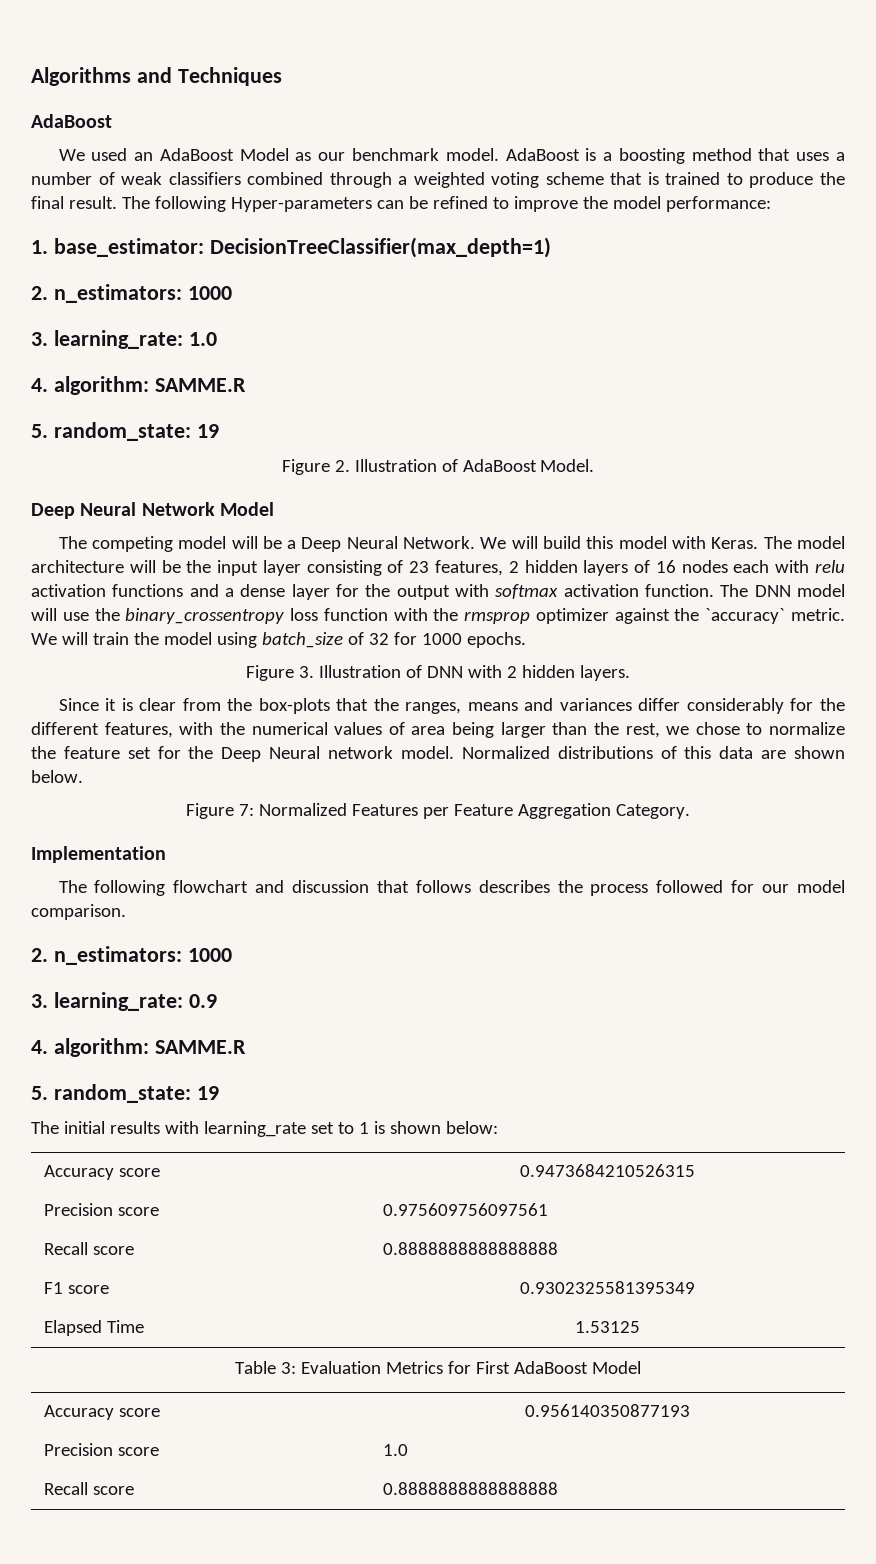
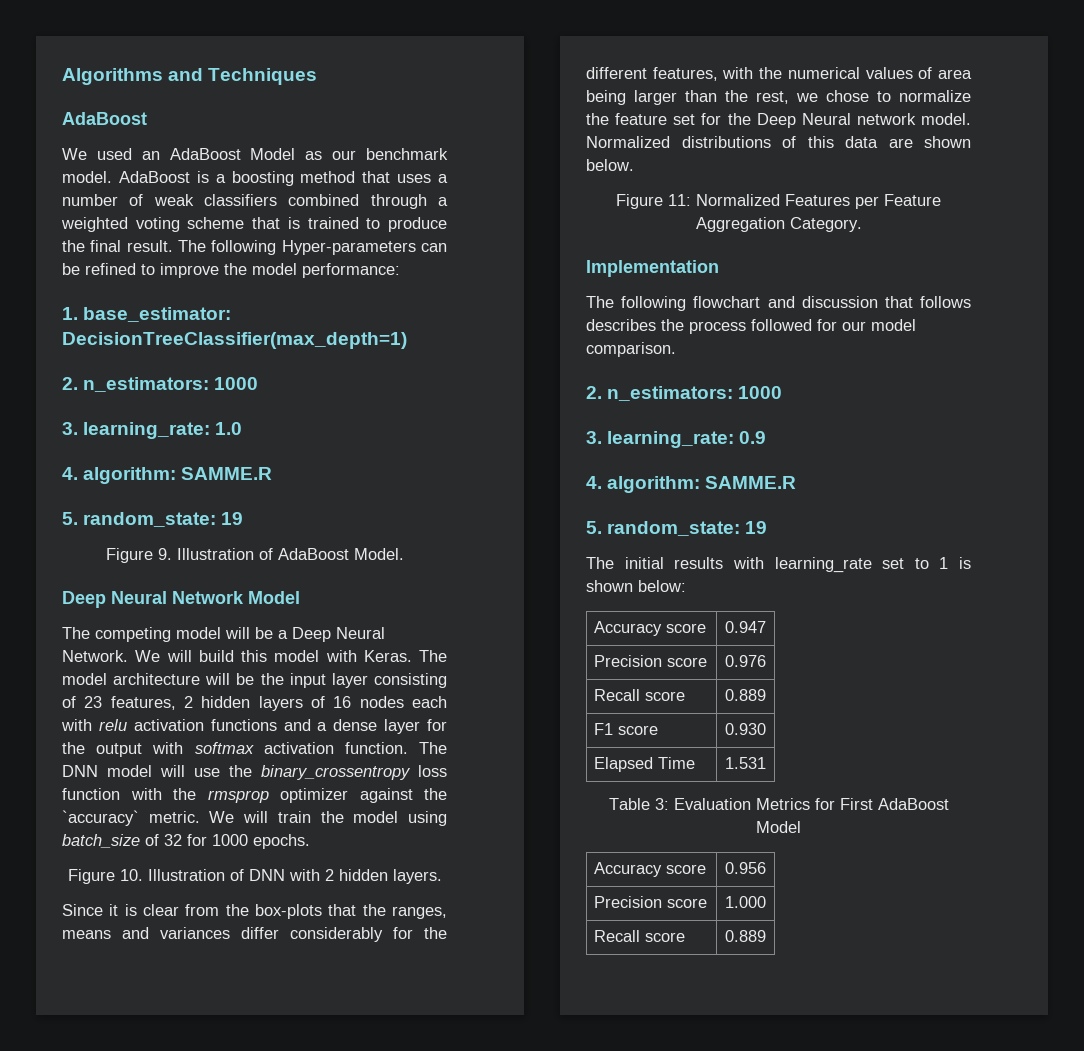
- Figure 2. Illustration of AdaBoost Model.
+ Figure 9. Illustration of AdaBoost Model.
- Figure 3. Illustration of DNN with 2 hidden layers.
+ Figure 10. Illustration of DNN with 2 hidden layers.
- Figure 7: Normalized Features per Feature Aggregation Category.
+ Figure 11: Normalized Features per Feature Aggregation Category.
- Accuracy score | 0.9473684210526315
- Precision score | 0.975609756097561
- Recall score | 0.8888888888888888
+ Accuracy score | 0.947
+ Precision score | 0.976
+ Recall score | 0.889
- F1 score | 0.9302325581395349
+ F1 score | 0.930
- Elapsed Time | 1.53125
+ Elapsed Time | 1.531
- Accuracy score | 0.956140350877193
- Precision score | 1.0
- Recall score | 0.8888888888888888
+ Accuracy score | 0.956
+ Precision score | 1.000
+ Recall score | 0.889

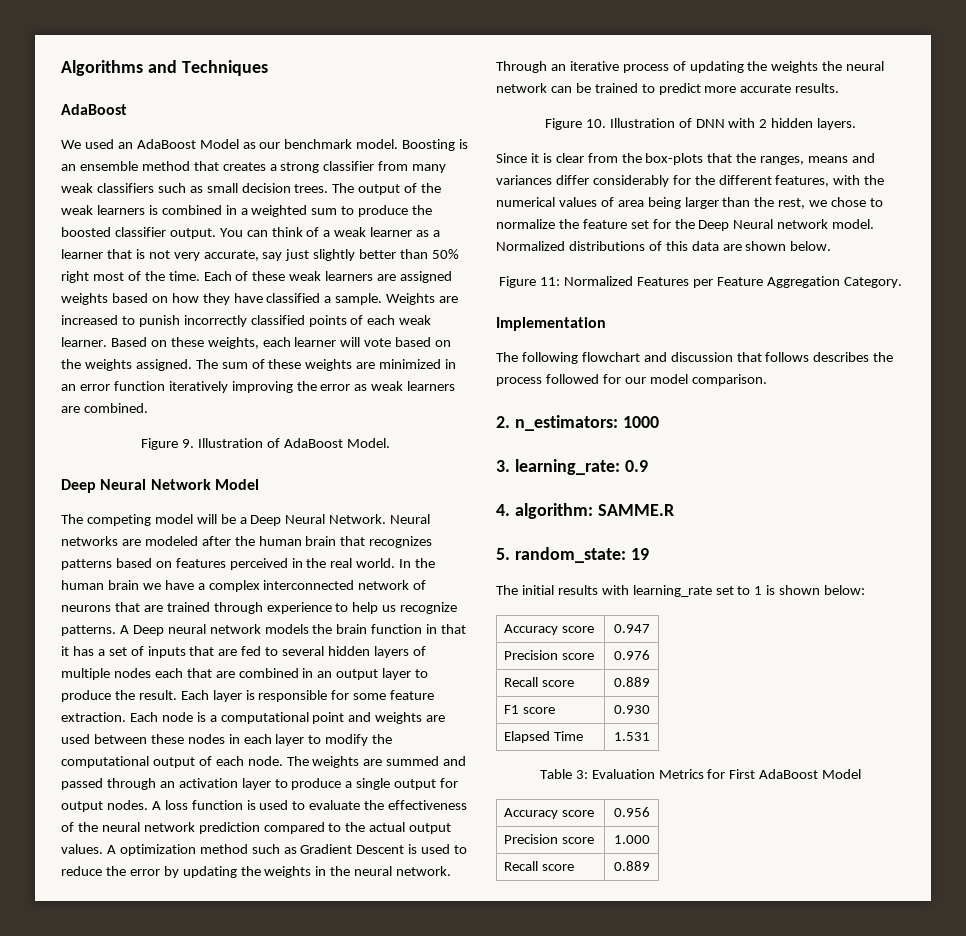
- AdaBoost is a boosting method that uses a number of weak classifiers combined through a weighted voting scheme that is trained to produce the final result. The following Hyper-parameters can be refined to improve the model performance:
- 1. base_estimator: DecisionTreeClassifier(max_depth=1)
- 2. n_estimators: 1000
- 3. learning_rate: 1.0
- 4. algorithm: SAMME.R
- 5. random_state: 19
+ Boosting is an ensemble method that creates a strong classifier from many weak classifiers such as small decision trees. The output of the weak learners is combined in a weighted sum to produce the boosted classifier output. You can think of a weak learner as a learner that is not very accurate, say just slightly better than 50% right most of the time. Each of these weak learners are assigned weights based on how they have classified a sample. Weights are increased to punish incorrectly classified points of each weak learner. Based on these weights, each learner will vote based on the weights assigned. The sum of these weights are minimized in an error function iteratively improving the error as weak learners are combined.
- We will build this model with Keras. The model architecture will be the input layer consisting of 23 features, 2 hidden layers of 16 nodes each with relu activation functions and a dense layer for the output with softmax activation function. The DNN model will use the binary_crossentropy loss function with the rmsprop optimizer against the `accuracy` metric. We will train the model using batch_size of 32 for 1000 epochs.
+ Neural networks are modeled after the human brain that recognizes patterns based on features perceived in the real world. In the human brain we have a complex interconnected network of neurons that are trained through experience to help us recognize patterns. A Deep neural network models the brain function in that it has a set of inputs that are fed to several hidden layers of multiple nodes each that are combined in an output layer to produce the result. Each layer is responsible for some feature extraction. Each node is a computational point and weights are used between these nodes in each layer to modify the computational output of each node. The weights are summed and passed through an activation layer to produce a single output for output nodes. A loss function is used to evaluate the effectiveness of the neural network prediction compared to the actual output values. A optimization method such as Gradient Descent is used to reduce the error by updating the weights in the neural network. Through an iterative process of updating the weights the neural network can be trained to predict more accurate results.

